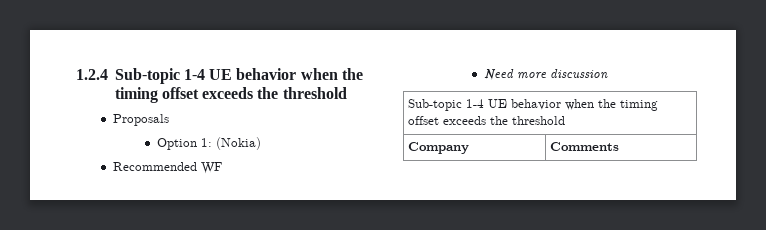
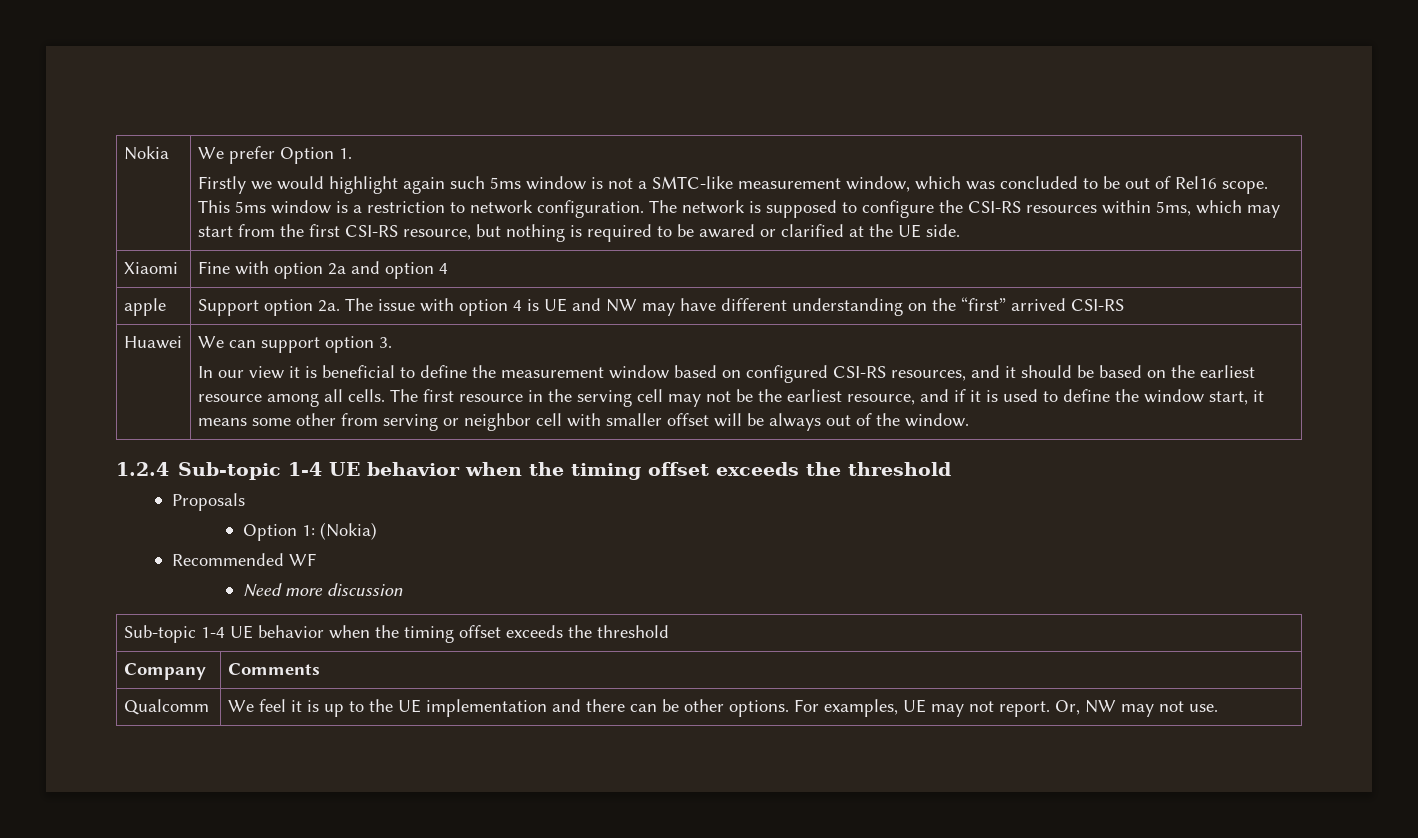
+ Nokia | We prefer Option 1.
+ Firstly we would highlight again such 5ms window is not a SMTC-like measurement window, which was concluded to be out of Rel16 scope. This 5ms window is a restriction to network configuration. The network is supposed to configure the CSI-RS resources within 5ms, which may start from the first CSI-RS resource, but nothing is required to be awared or clarified at the UE side.
+ Xiaomi | Fine with option 2a and option 4
+ apple | Support option 2a. The issue with option 4 is UE and NW may have different understanding on the “first” arrived CSI-RS
+ Huawei | We can support option 3.
+ In our view it is beneficial to define the measurement window based on configured CSI-RS resources, and it should be based on the earliest resource among all cells. The first resource in the serving cell may not be the earliest resource, and if it is used to define the window start, it means some other from serving or neighbor cell with smaller offset will be always out of the window.
+ Qualcomm | We feel it is up to the UE implementation and there can be other options. For examples, UE may not report. Or, NW may not use.

